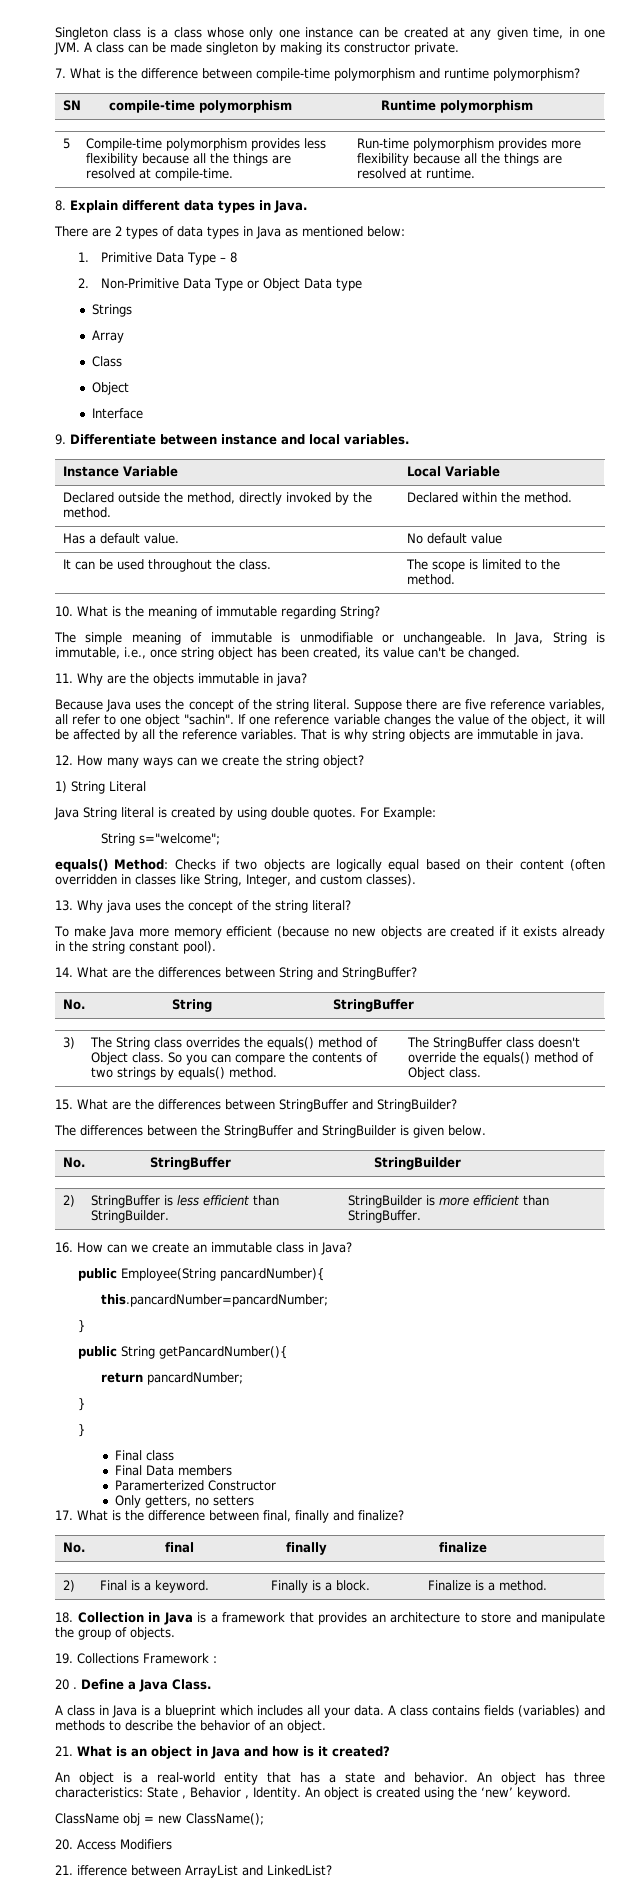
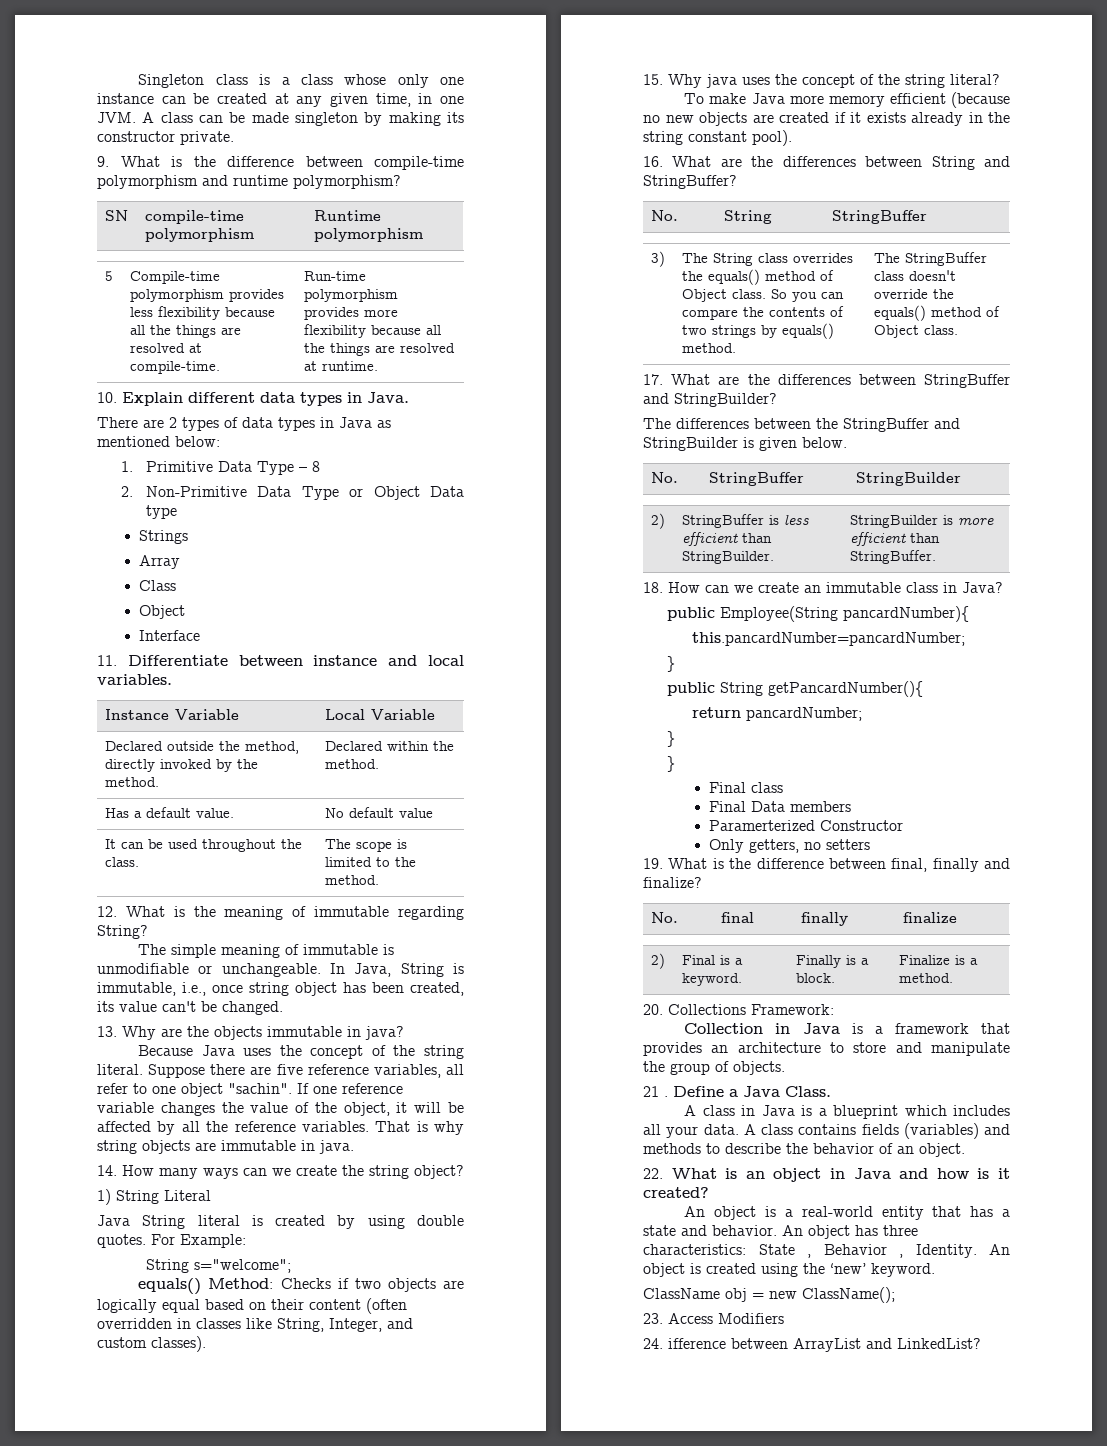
- 7. What is the difference between compile-time polymorphism and runtime polymorphism?
+ 9. What is the difference between compile-time polymorphism and runtime polymorphism?
- 8. Explain different data types in Java.
+ 10. Explain different data types in Java.
- 9. Differentiate between instance and local variables.
+ 11. Differentiate between instance and local variables.
- 10. What is the meaning of immutable regarding String?
+ 12. What is the meaning of immutable regarding String?
- 11. Why are the objects immutable in java?
+ 13. Why are the objects immutable in java?
- 12. How many ways can we create the string object?
+ 14. How many ways can we create the string object?
- 13. Why java uses the concept of the string literal?
+ 15. Why java uses the concept of the string literal?
- 14. What are the differences between String and StringBuffer?
+ 16. What are the differences between String and StringBuffer?
- 15. What are the differences between StringBuffer and StringBuilder?
+ 17. What are the differences between StringBuffer and StringBuilder?
- 16. How can we create an immutable class in Java?
+ 18. How can we create an immutable class in Java?
- 17. What is the difference between final, finally and finalize?
+ 19. What is the difference between final, finally and finalize?
- 18. Collection in Java is a framework that provides an architecture to store and manipulate the group of objects.
+ 20. Collections Framework:
+ Collection in Java is a framework that provides an architecture to store and manipulate the group of objects.
- 19. Collections Framework :
- 20 .
+ 21 .
- 21. What is an object in Java and how is it created?
+ 22. What is an object in Java and how is it created?
- 20. Access Modifiers
+ 23. Access Modifiers
- 21. ifference between ArrayList and LinkedList?
+ 24. ifference between ArrayList and LinkedList?

